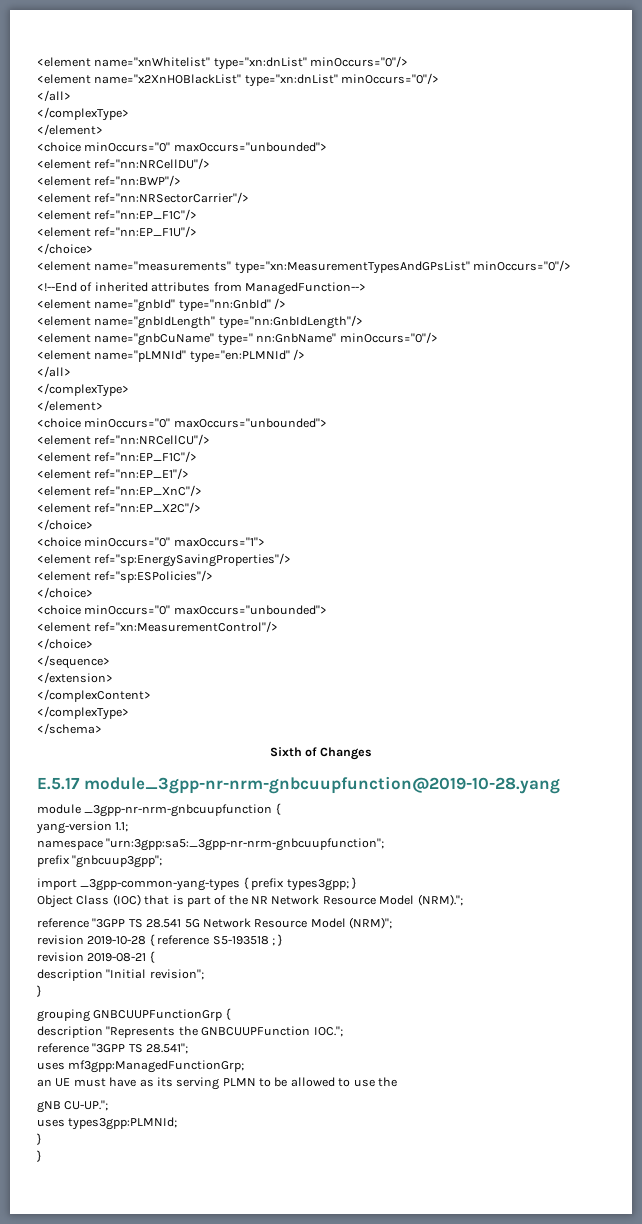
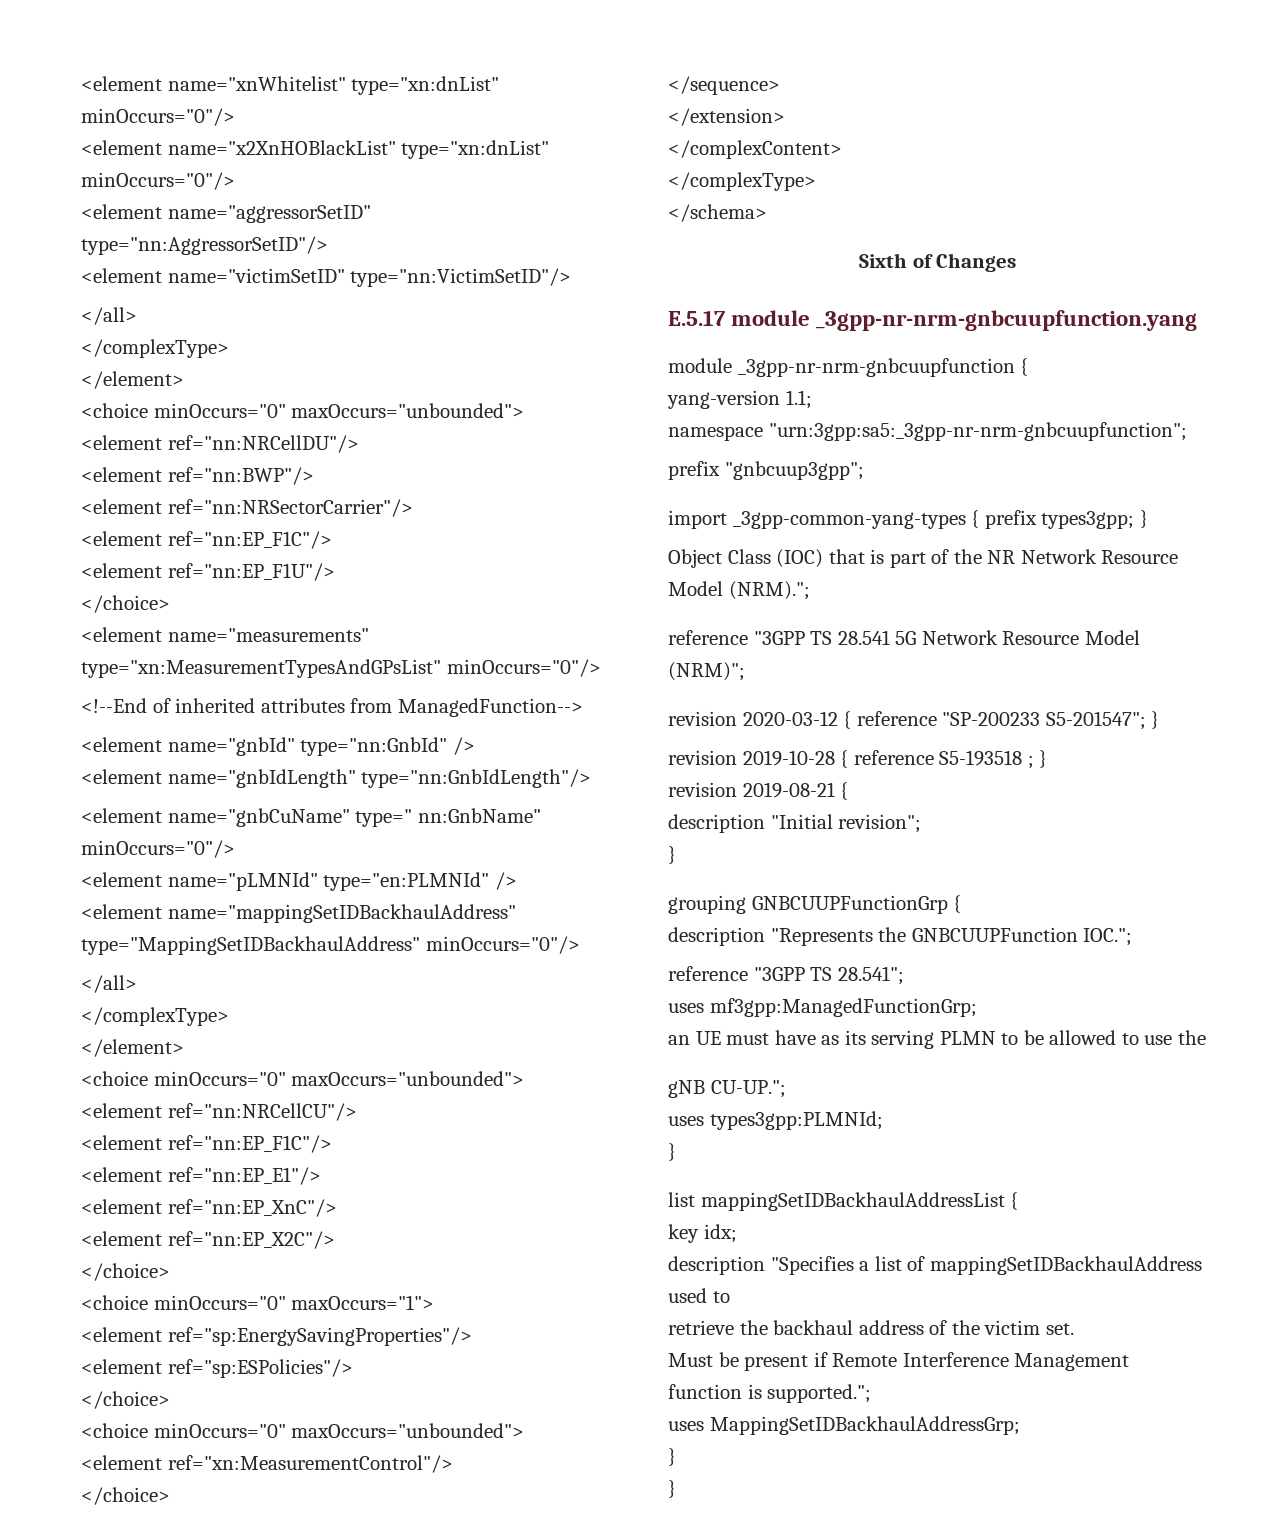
+ <element name="aggressorSetID" type="nn:AggressorSetID"/>
+ <element name="victimSetID" type="nn:VictimSetID"/>
+ <element name="mappingSetIDBackhaulAddress" type="MappingSetIDBackhaulAddress" minOccurs="0"/>
- E.5.17 module_3gpp-nr-nrm-gnbcuupfunction@2019-10-28.yang
+ E.5.17 module _3gpp-nr-nrm-gnbcuupfunction.yang
+ revision 2020-03-12 { reference "SP-200233 S5-201547"; }
  uses types3gpp:PLMNId;
+ }
+ list mappingSetIDBackhaulAddressList {
+ key idx;
+ description "Specifies a list of mappingSetIDBackhaulAddress used to
+ retrieve the backhaul address of the victim set.
+ Must be present if Remote Interference Management function is supported.";
+ uses MappingSetIDBackhaulAddressGrp;

